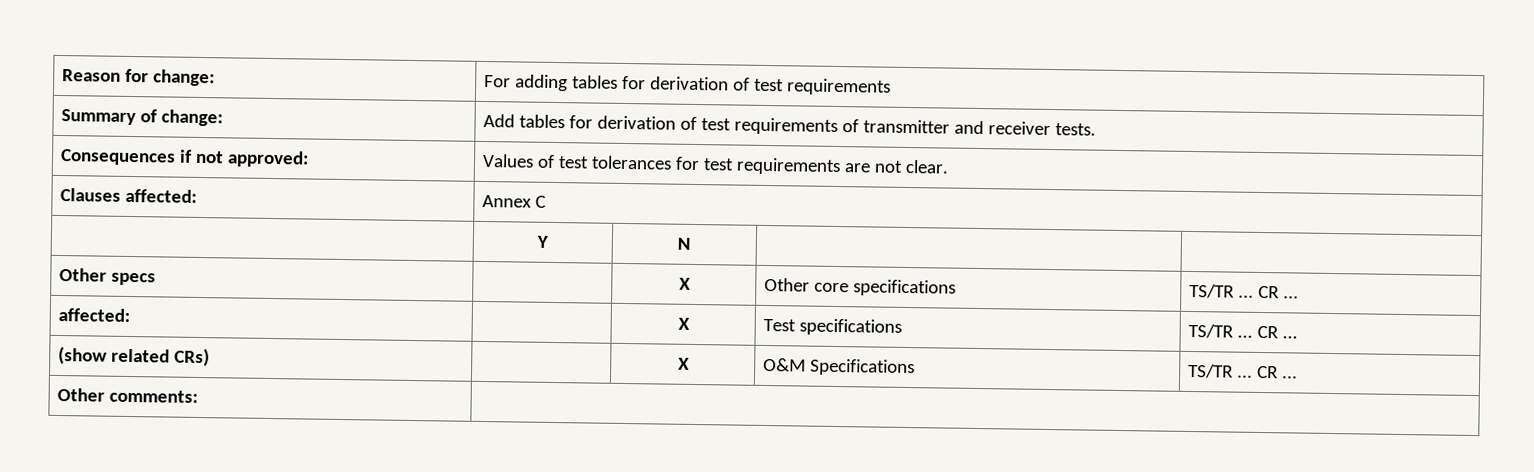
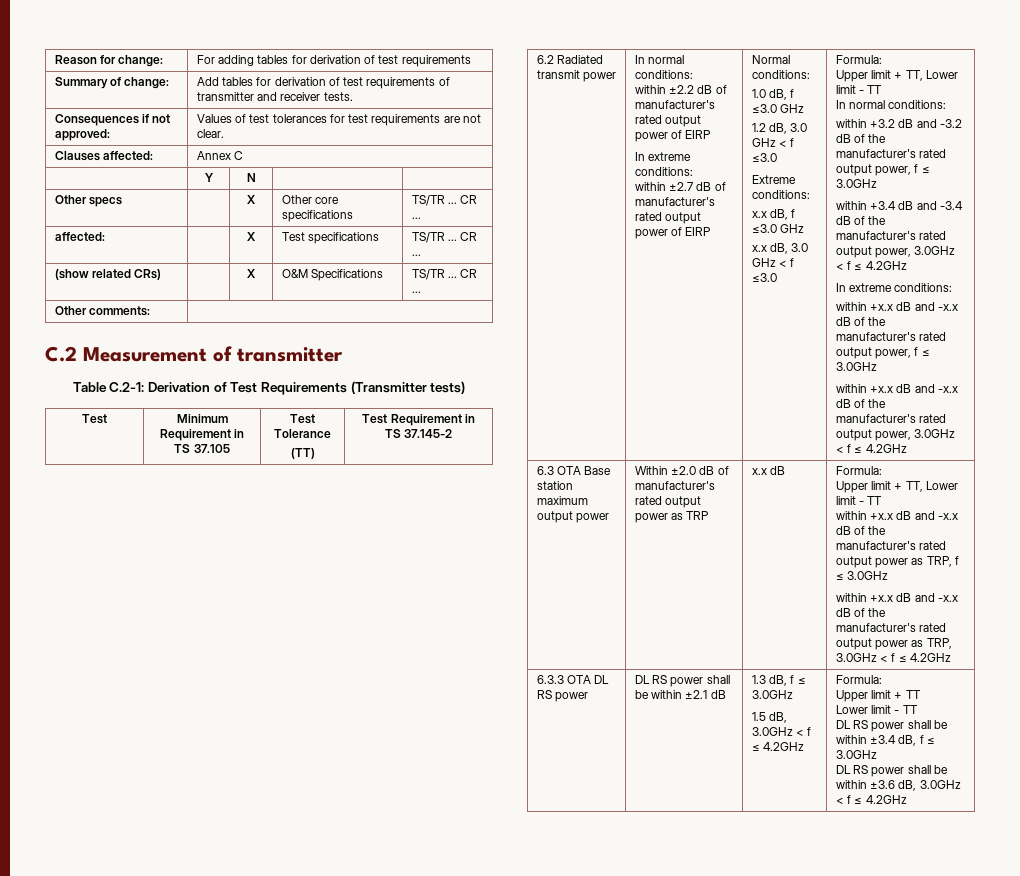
+ C.2 Measurement of transmitter
+ Table C.2-1: Derivation of Test Requirements (Transmitter tests)
+ Test | Minimum Requirement in TS 37.105 | Test Tolerance
+ (TT) | Test Requirement in TS 37.145-2
+ 6.2 Radiated transmit power | In normal conditions:
+ within ±2.2 dB of manufacturer's rated output power of EIRP
+ In extreme conditions:
+ within ±2.7 dB of manufacturer's rated output power of EIRP | Normal conditions:
+ 1.0 dB, f ≤3.0 GHz
+ 1.2 dB, 3.0 GHz < f ≤3.0
+ Extreme conditions:
+ x.x dB, f ≤3.0 GHz
+ x.x dB, 3.0 GHz < f ≤3.0 | Formula:
+ Upper limit + TT, Lower limit - TT
+ In normal conditions:
+ within +3.2 dB and -3.2 dB of the manufacturer's rated output power, f ≤ 3.0GHz
+ within +3.4 dB and -3.4 dB of the manufacturer's rated output power, 3.0GHz < f ≤ 4.2GHz
+ In extreme conditions:
+ within +x.x dB and -x.x dB of the manufacturer's rated output power, f ≤ 3.0GHz
+ within +x.x dB and -x.x dB of the manufacturer's rated output power, 3.0GHz < f ≤ 4.2GHz
+ 6.3 OTA Base station maximum output power | Within ±2.0 dB of manufacturer's rated output power as TRP | x.x dB | Formula:
+ Upper limit + TT, Lower limit - TT
+ within +x.x dB and -x.x dB of the manufacturer's rated output power as TRP, f ≤ 3.0GHz
+ within +x.x dB and -x.x dB of the manufacturer's rated output power as TRP, 3.0GHz < f ≤ 4.2GHz
+ 6.3.3 OTA DL RS power | DL RS power shall be within ±2.1 dB | 1.3 dB, f ≤ 3.0GHz
+ 1.5 dB, 3.0GHz < f ≤ 4.2GHz | Formula:
+ Upper limit + TT
+ Lower limit - TT
+ DL RS power shall be within ±3.4 dB, f ≤ 3.0GHz
+ DL RS power shall be within ±3.6 dB, 3.0GHz < f ≤ 4.2GHz

